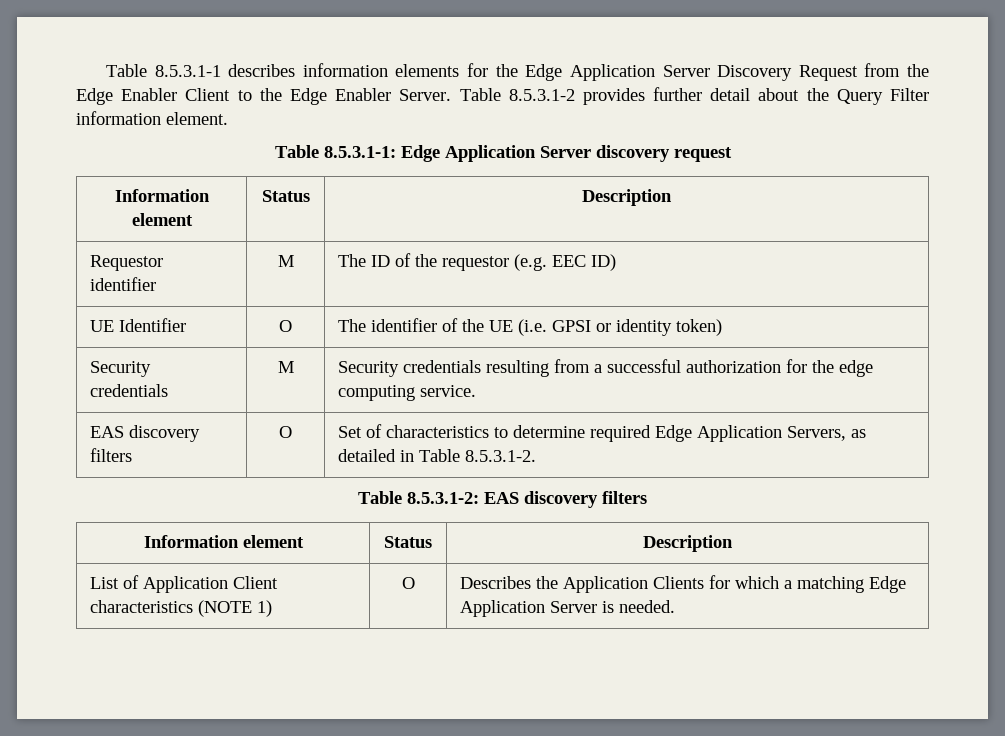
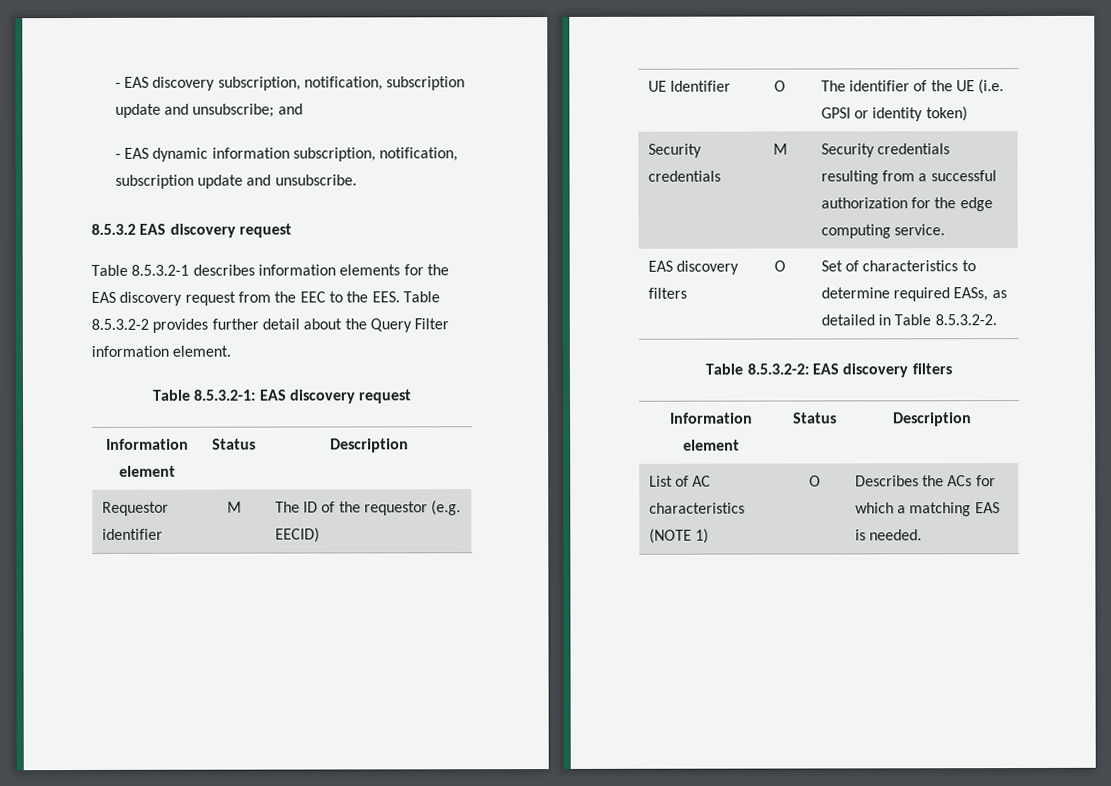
- Table 8.5.3.1-1 describes information elements for the Edge Application Server Discovery Request from the Edge Enabler Client to the Edge Enabler Server. Table 8.5.3.1-2 provides further detail about the Query Filter information element.
+ - EAS discovery subscription, notification, subscription update and unsubscribe; and
+ - EAS dynamic information subscription, notification, subscription update and unsubscribe.
+ 8.5.3.2 EAS discovery request
+ Table 8.5.3.2-1 describes information elements for the EAS discovery request from the EEC to the EES. Table 8.5.3.2-2 provides further detail about the Query Filter information element.
- Table 8.5.3.1-1: Edge Application Server discovery request
+ Table 8.5.3.2-1: EAS discovery request
- Requestor identifier | M | The ID of the requestor (e.g. EEC ID)
+ Requestor identifier | M | The ID of the requestor (e.g. EECID)
- EAS discovery filters | O | Set of characteristics to determine required Edge Application Servers, as detailed in Table 8.5.3.1-2.
- Table 8.5.3.1-2: EAS discovery filters
+ EAS discovery filters | O | Set of characteristics to determine required EASs, as detailed in Table 8.5.3.2-2.
+ Table 8.5.3.2-2: EAS discovery filters
- List of Application Client characteristics (NOTE 1) | O | Describes the Application Clients for which a matching Edge Application Server is needed.
+ List of AC characteristics (NOTE 1) | O | Describes the ACs for which a matching EAS is needed.

